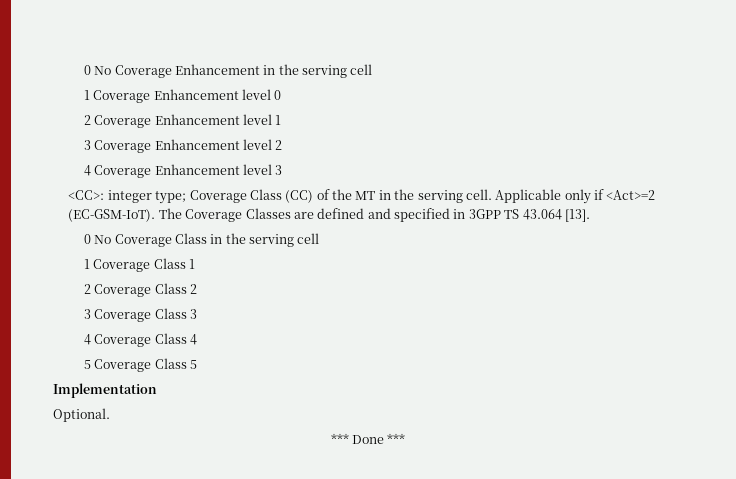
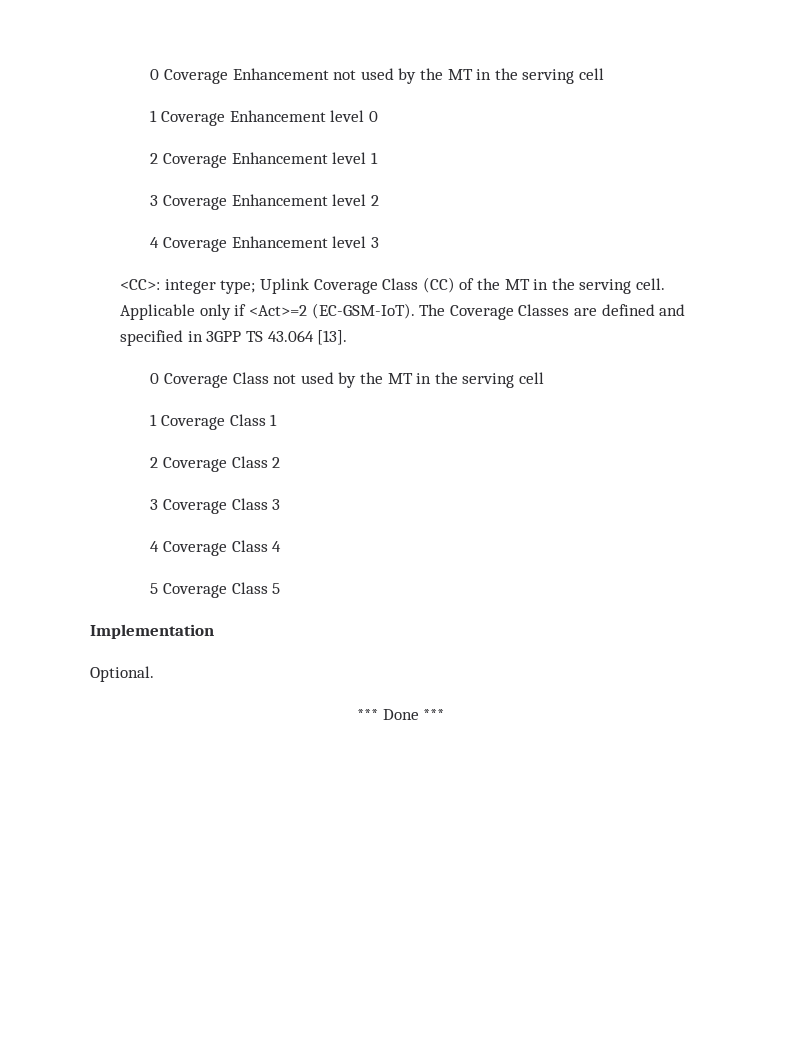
- 0 No Coverage Enhancement in the serving cell
+ 0 Coverage Enhancement not used by the MT in the serving cell
- <CC>: integer type; Coverage Class (CC) of the MT in the serving cell.
+ <CC>: integer type; Uplink Coverage Class (CC) of the MT in the serving cell.
- 0 No Coverage Class in the serving cell
+ 0 Coverage Class not used by the MT in the serving cell

